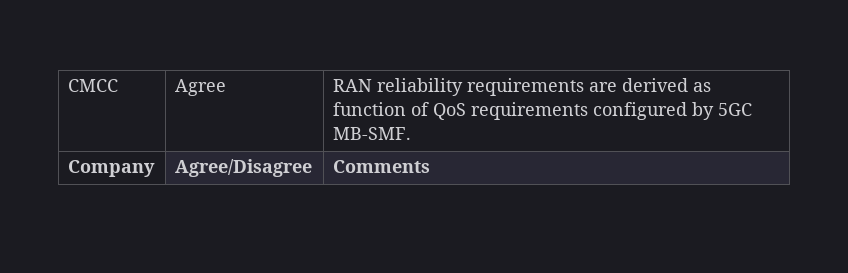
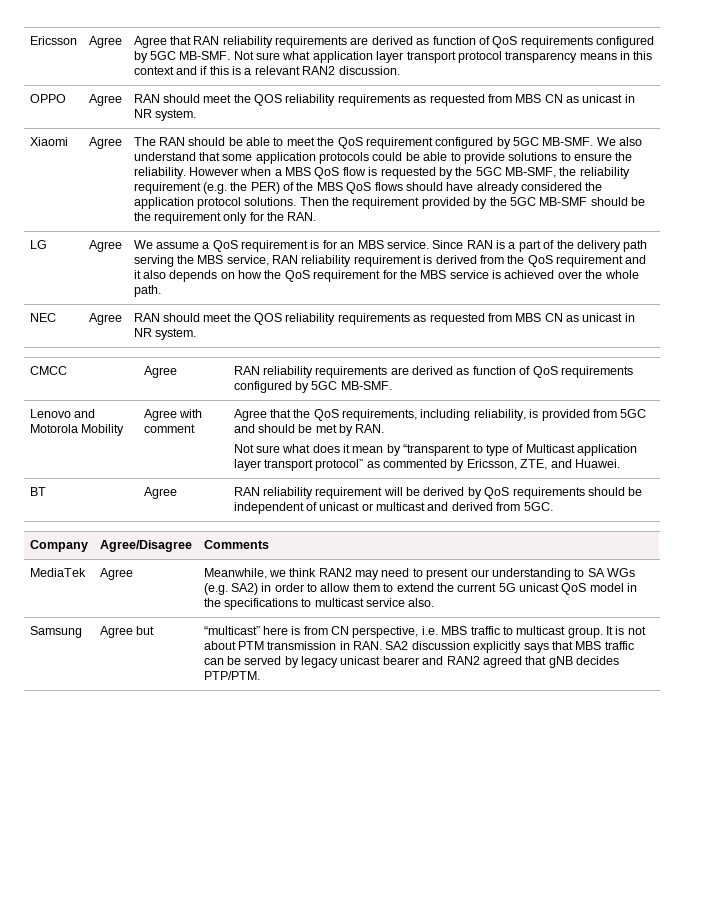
+ Ericsson | Agree | Agree that RAN reliability requirements are derived as function of QoS requirements configured by 5GC MB-SMF. Not sure what application layer transport protocol transparency means in this context and if this is a relevant RAN2 discussion.
+ OPPO | Agree | RAN should meet the QOS reliability requirements as requested from MBS CN as unicast in NR system.
+ Xiaomi | Agree | The RAN should be able to meet the QoS requirement configured by 5GC MB-SMF. We also understand that some application protocols could be able to provide solutions to ensure the reliability. However when a MBS QoS flow is requested by the 5GC MB-SMF, the reliability requirement (e.g. the PER) of the MBS QoS flows should have already considered the application protocol solutions. Then the requirement provided by the 5GC MB-SMF should be the requirement only for the RAN.
+ LG | Agree | We assume a QoS requirement is for an MBS service. Since RAN is a part of the delivery path serving the MBS service, RAN reliability requirement is derived from the QoS requirement and it also depends on how the QoS requirement for the MBS service is achieved over the whole path.
+ NEC | Agree | RAN should meet the QOS reliability requirements as requested from MBS CN as unicast in NR system.
+ Lenovo and Motorola Mobility | Agree with comment | Agree that the QoS requirements, including reliability, is provided from 5GC and should be met by RAN.
+ Not sure what does it mean by “transparent to type of Multicast application layer transport protocol” as commented by Ericsson, ZTE, and Huawei.
+ BT | Agree | RAN reliability requirement will be derived by QoS requirements should be independent of unicast or multicast and derived from 5GC.
  Company | Agree/Disagree | Comments
+ MediaTek | Agree | Meanwhile, we think RAN2 may need to present our understanding to SA WGs (e.g. SA2) in order to allow them to extend the current 5G unicast QoS model in the specifications to multicast service also.
+ Samsung | Agree but | “multicast” here is from CN perspective, i.e. MBS traffic to multicast group. It is not about PTM transmission in RAN. SA2 discussion explicitly says that MBS traffic can be served by legacy unicast bearer and RAN2 agreed that gNB decides PTP/PTM.

